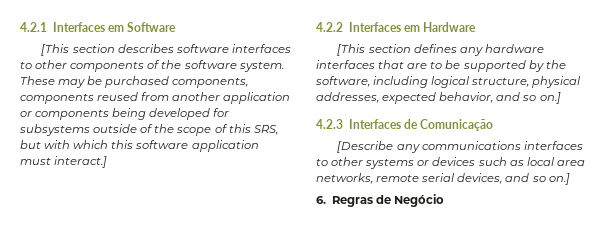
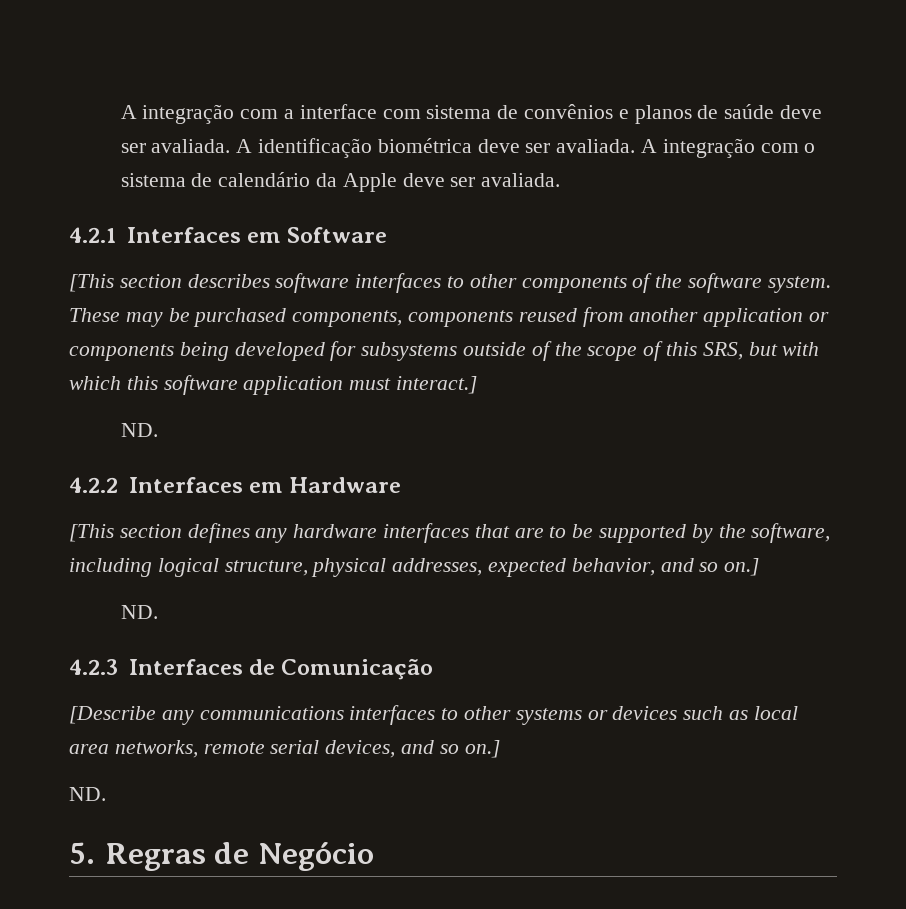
+ A integração com a interface com sistema de convênios e planos de saúde deve ser avaliada. A identificação biométrica deve ser avaliada. A integração com o sistema de calendário da Apple deve ser avaliada.
  These may be purchased components, components reused from another application or components being developed for subsystems outside of the scope of this SRS, but with which this software application must interact.]
+ ND.
  [This section defines any hardware interfaces that are to be supported by the software, including logical structure, physical addresses, expected behavior, and so on.]
+ ND.
  [Describe any communications interfaces to other systems or devices such as local area networks, remote serial devices, and so on.]
- 6. Regras de Negócio
+ ND.
+ 5. Regras de Negócio

